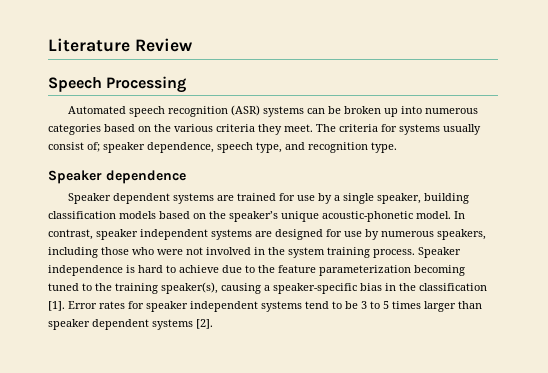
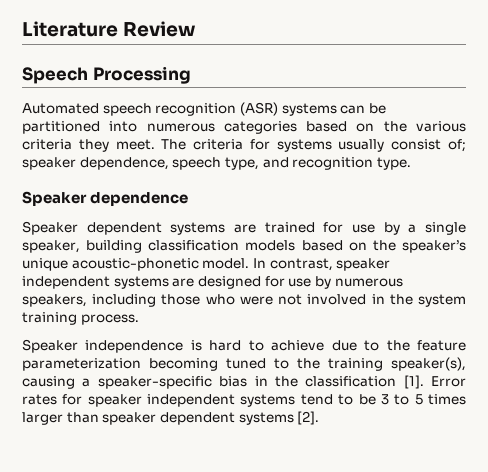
- Automated speech recognition (ASR) systems can be broken up into numerous categories based on the various criteria they meet.
+ Automated speech recognition (ASR) systems can be partitioned into numerous categories based on the various criteria they meet.
- In contrast, speaker independent systems are designed for use by numerous speakers, including those who were not involved in the system training process. Speaker independence is hard to achieve due to the feature parameterization becoming tuned to the training speaker(s), causing a speaker-specific bias in the classification [1].
+ In contrast, speaker independent systems are designed for use by numerous speakers, including those who were not involved in the system training process.
+ Speaker independence is hard to achieve due to the feature parameterization becoming tuned to the training speaker(s), causing a speaker-specific bias in the classification [1].

